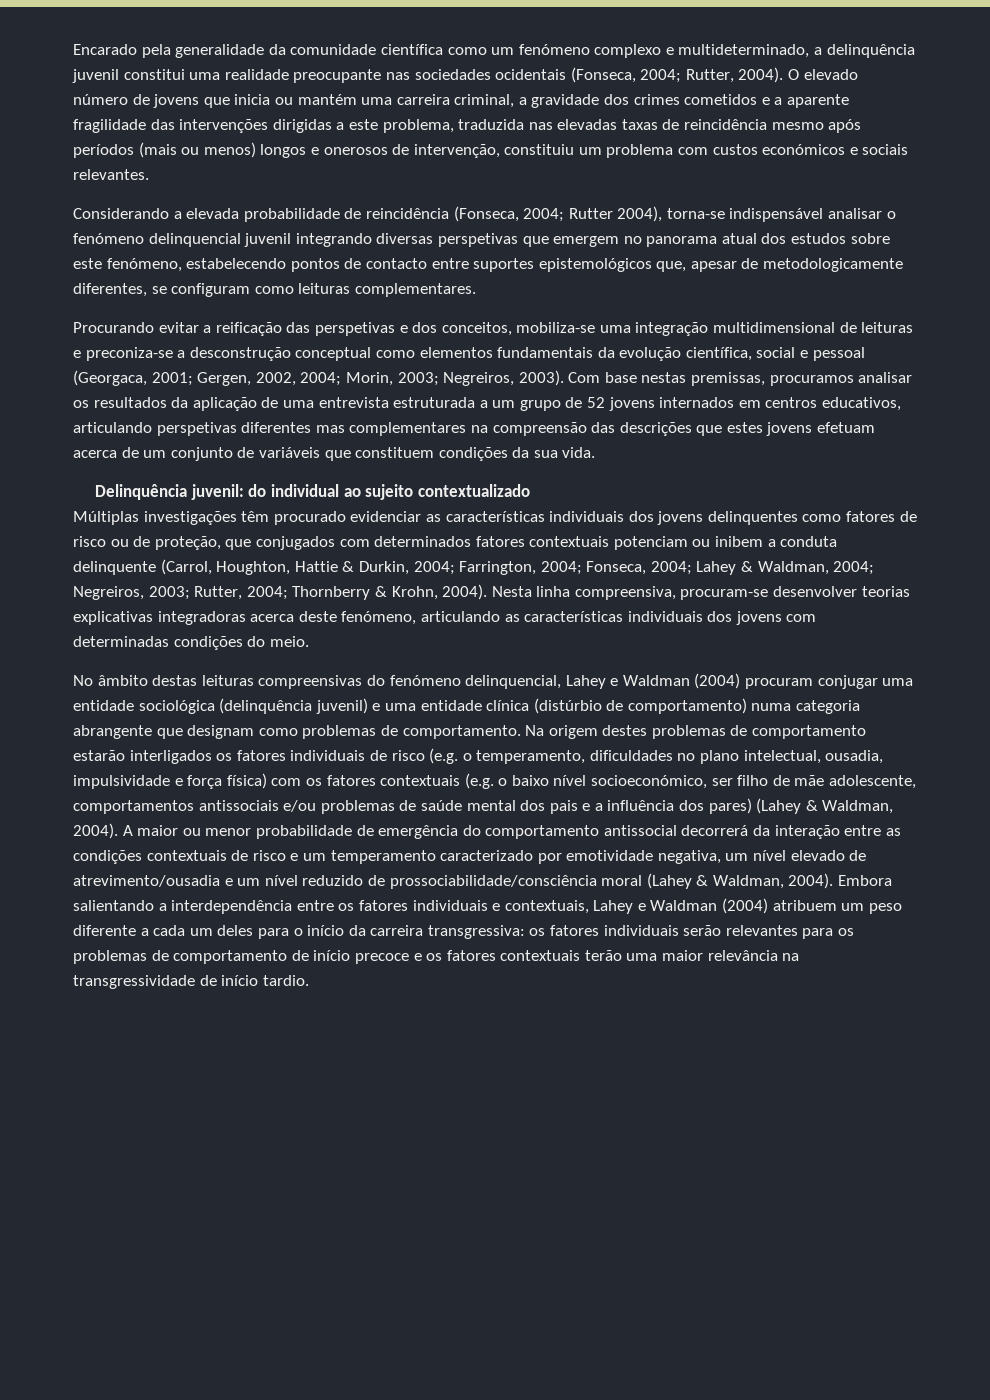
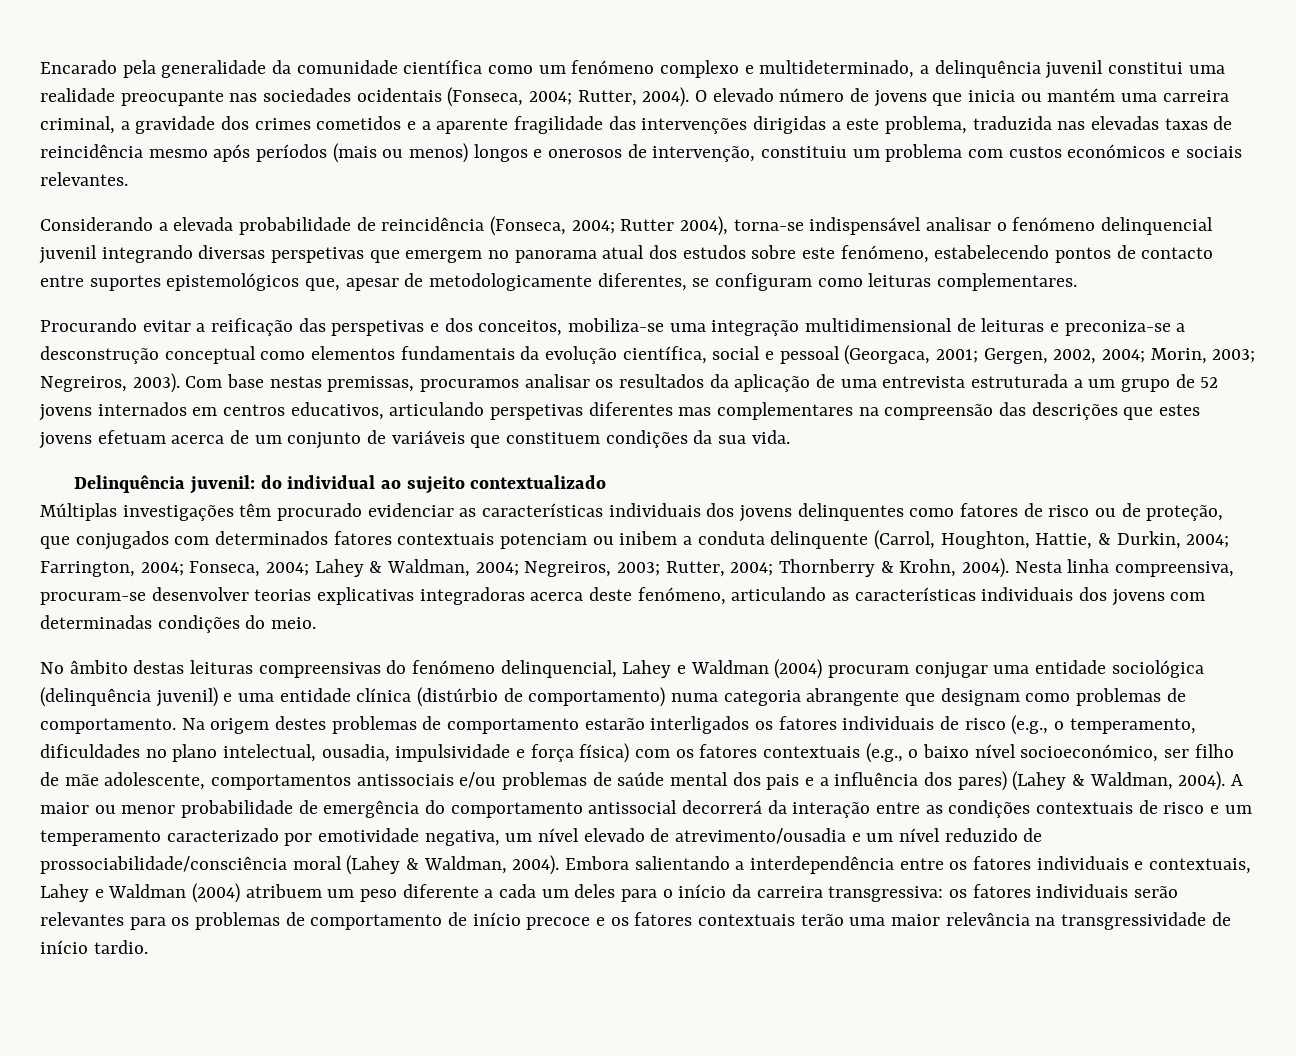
- Múltiplas investigações têm procurado evidenciar as características individuais dos jovens delinquentes como fatores de risco ou de proteção, que conjugados com determinados fatores contextuais potenciam ou inibem a conduta delinquente (Carrol, Houghton, Hattie & Durkin, 2004; Farrington, 2004; Fonseca, 2004; Lahey & Waldman, 2004; Negreiros, 2003; Rutter, 2004; Thornberry & Krohn, 2004).
+ Múltiplas investigações têm procurado evidenciar as características individuais dos jovens delinquentes como fatores de risco ou de proteção, que conjugados com determinados fatores contextuais potenciam ou inibem a conduta delinquente (Carrol, Houghton, Hattie, & Durkin, 2004; Farrington, 2004; Fonseca, 2004; Lahey & Waldman, 2004; Negreiros, 2003; Rutter, 2004; Thornberry & Krohn, 2004).
- Na origem destes problemas de comportamento estarão interligados os fatores individuais de risco (e.g. o temperamento, dificuldades no plano intelectual, ousadia, impulsividade e força física) com os fatores contextuais (e.g. o baixo nível socioeconómico, ser filho de mãe adolescente, comportamentos antissociais e/ou problemas de saúde mental dos pais e a influência dos pares) (Lahey & Waldman, 2004).
+ Na origem destes problemas de comportamento estarão interligados os fatores individuais de risco (e.g., o temperamento, dificuldades no plano intelectual, ousadia, impulsividade e força física) com os fatores contextuais (e.g., o baixo nível socioeconómico, ser filho de mãe adolescente, comportamentos antissociais e/ou problemas de saúde mental dos pais e a influência dos pares) (Lahey & Waldman, 2004).

